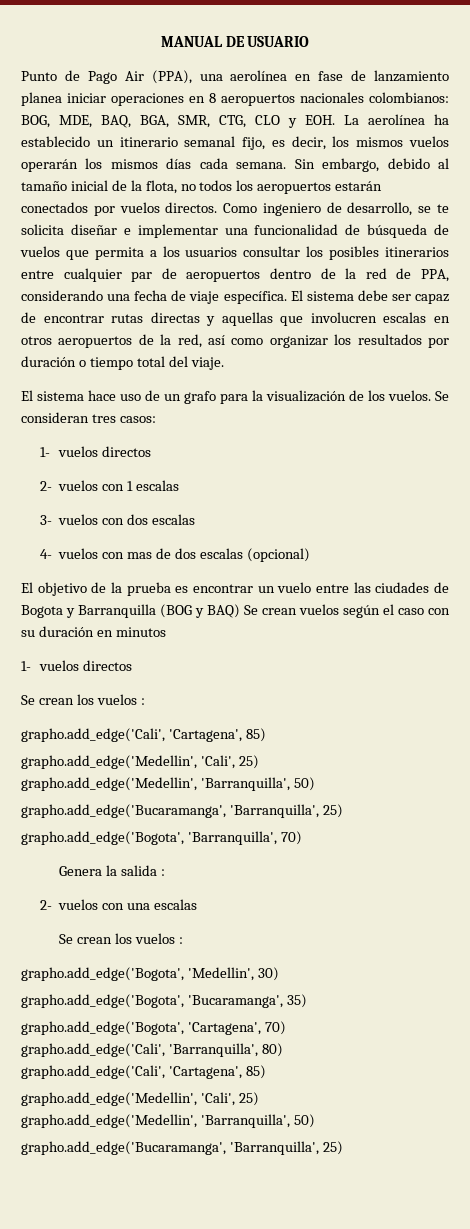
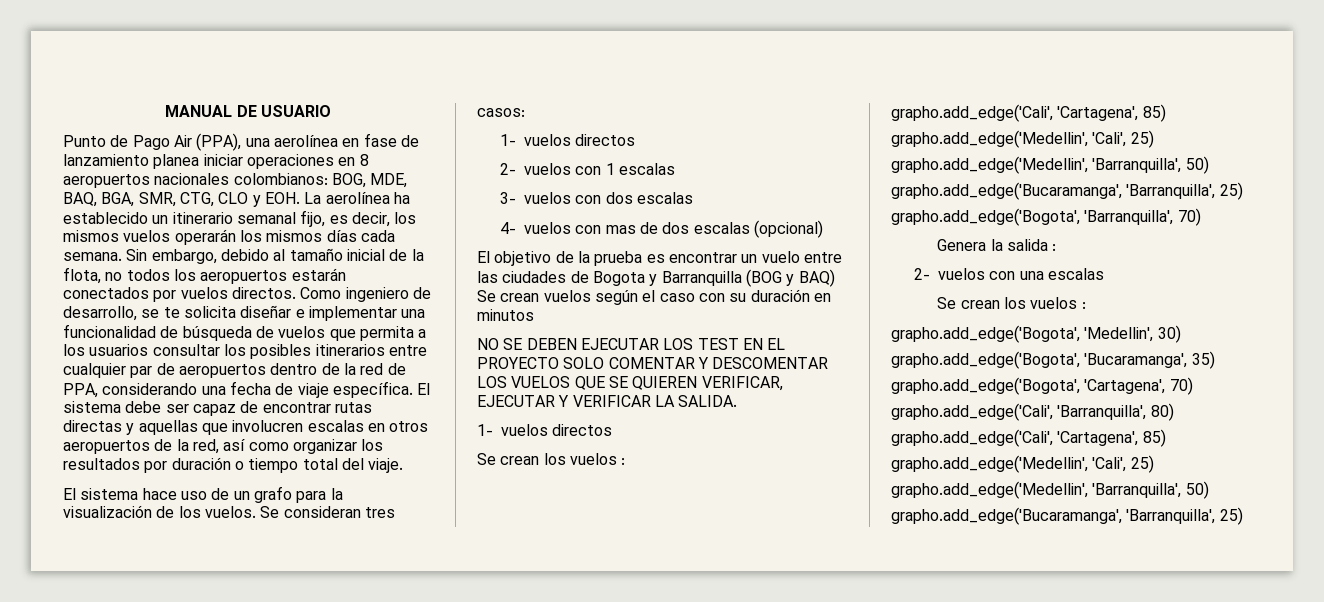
+ NO SE DEBEN EJECUTAR LOS TEST EN EL PROYECTO SOLO COMENTAR Y DESCOMENTAR LOS VUELOS QUE SE QUIEREN VERIFICAR, EJECUTAR Y VERIFICAR LA SALIDA.

